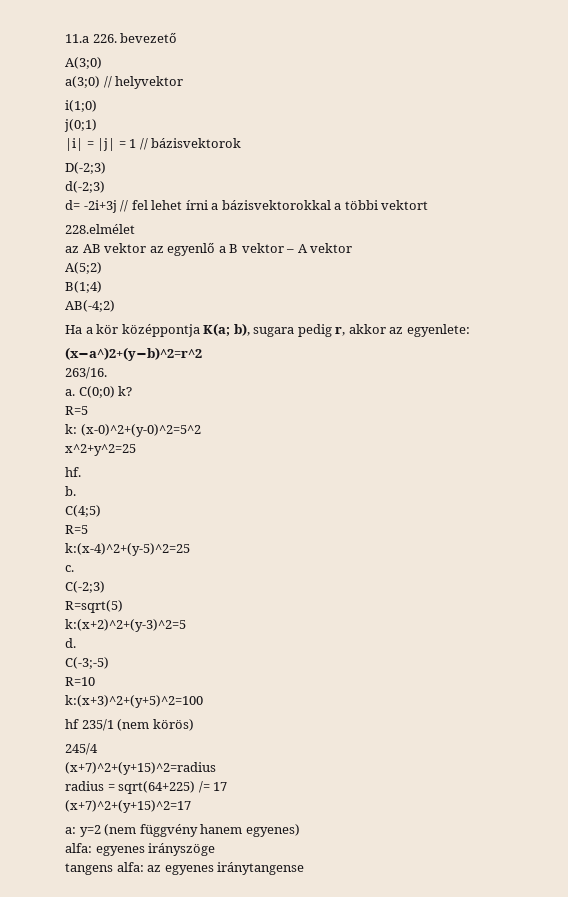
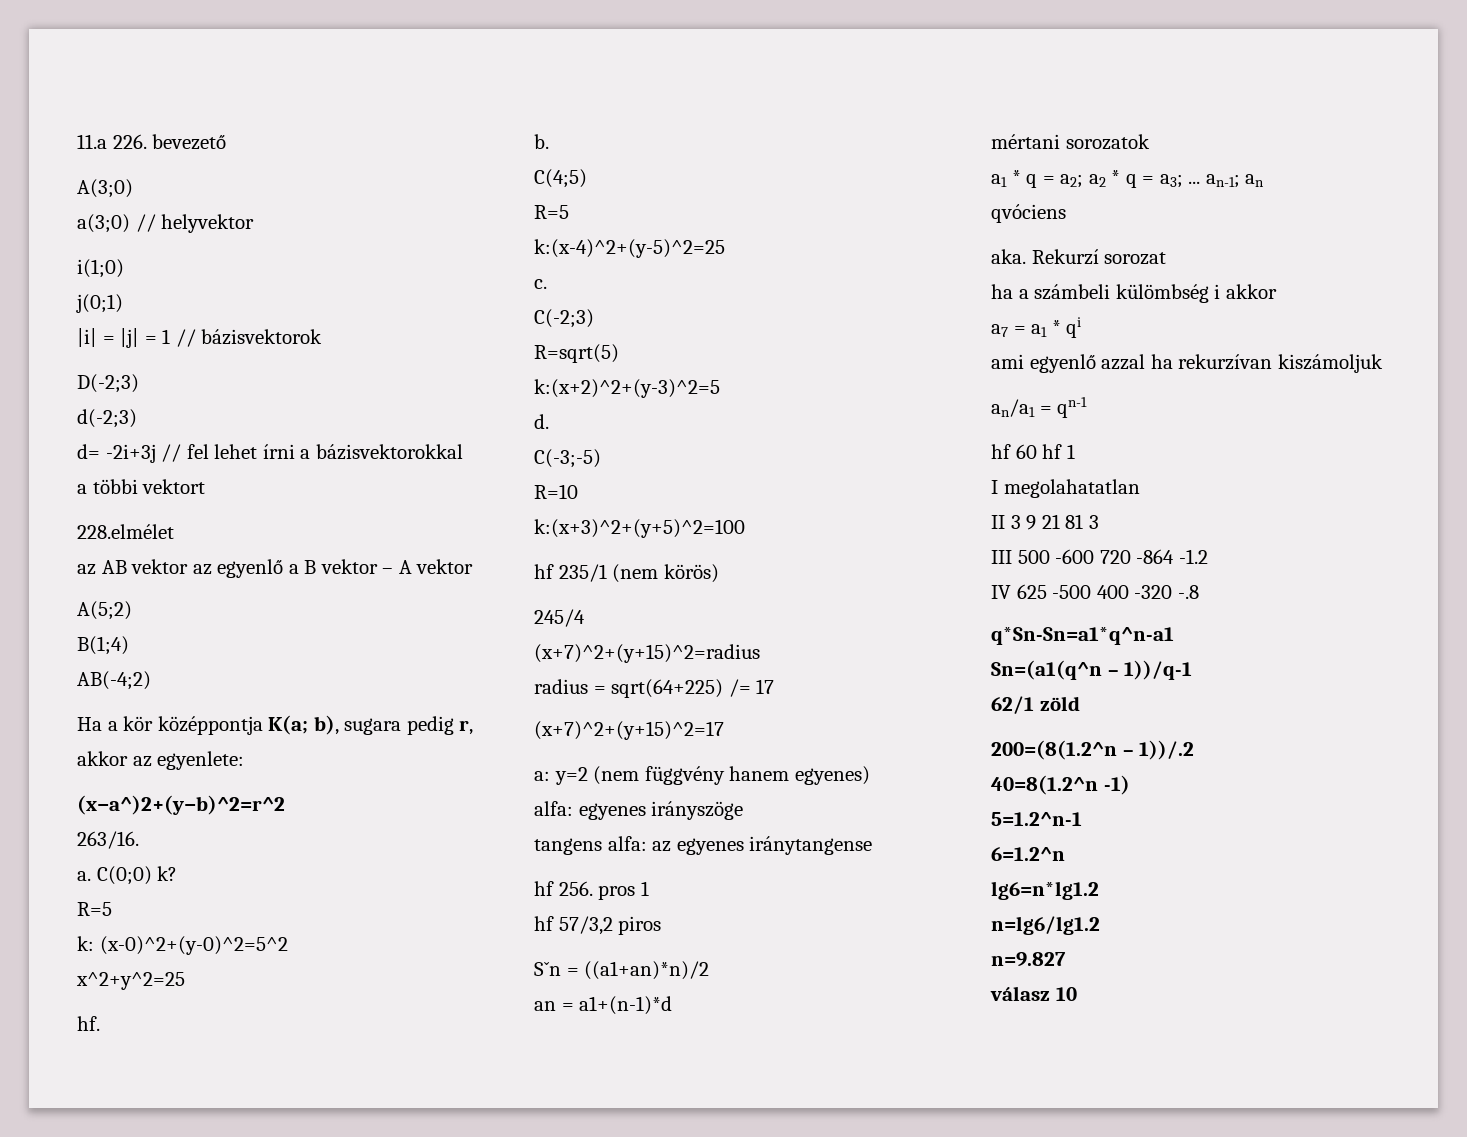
+ hf 256. pros 1
+ hf 57/3,2 piros
+ Sˇn = ((a1+an)*n)/2
+ an = a1+(n-1)*d
+ mértani sorozatok
+ a1 * q = a2; a2 * q = a3; ... an-1; an
+ qvóciens
+ aka. Rekurzí sorozat
+ ha a számbeli külömbség i akkor
+ a7 = a1 * qi
+ ami egyenlő azzal ha rekurzívan kiszámoljuk
+ an/a1 = qn-1
+ hf 60 hf 1
+ I megolahatatlan
+ II 3 9 21 81 3
+ III 500 -600 720 -864 -1.2
+ IV 625 -500 400 -320 -.8
+ q*Sn-Sn=a1*q^n-a1
+ Sn=(a1(q^n – 1))/q-1
+ 62/1 zöld
+ 200=(8(1.2^n – 1))/.2
+ 40=8(1.2^n -1)
+ 5=1.2^n-1
+ 6=1.2^n
+ lg6=n*lg1.2
+ n=lg6/lg1.2
+ n=9.827
+ válasz 10

